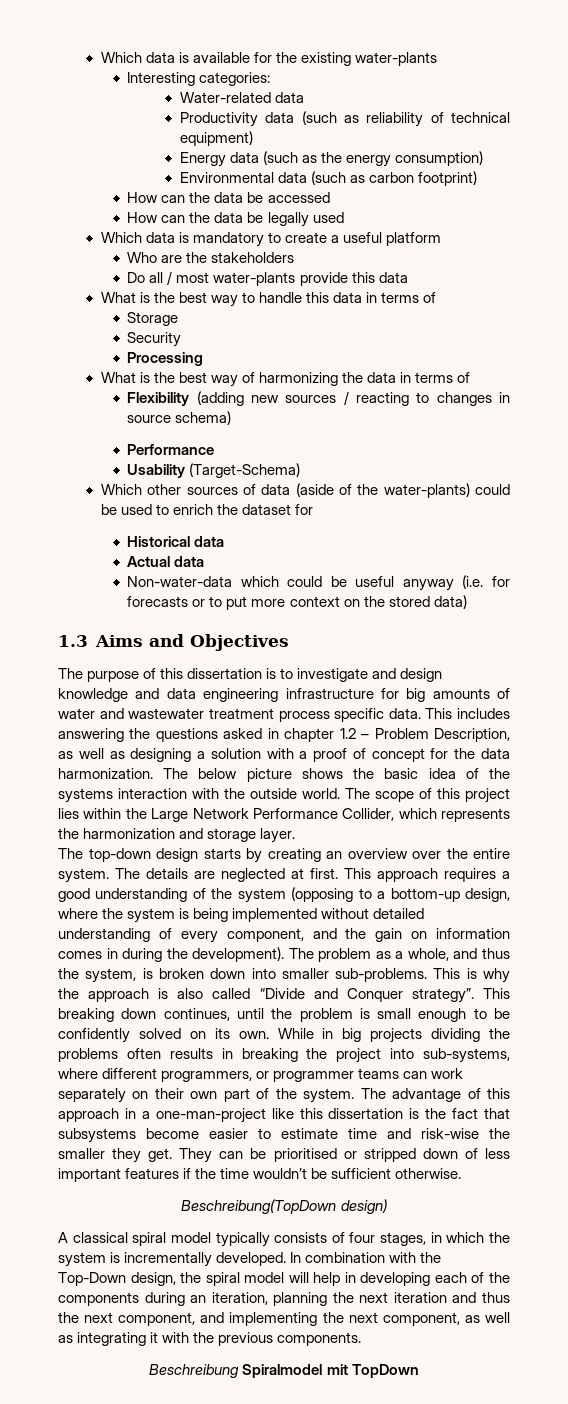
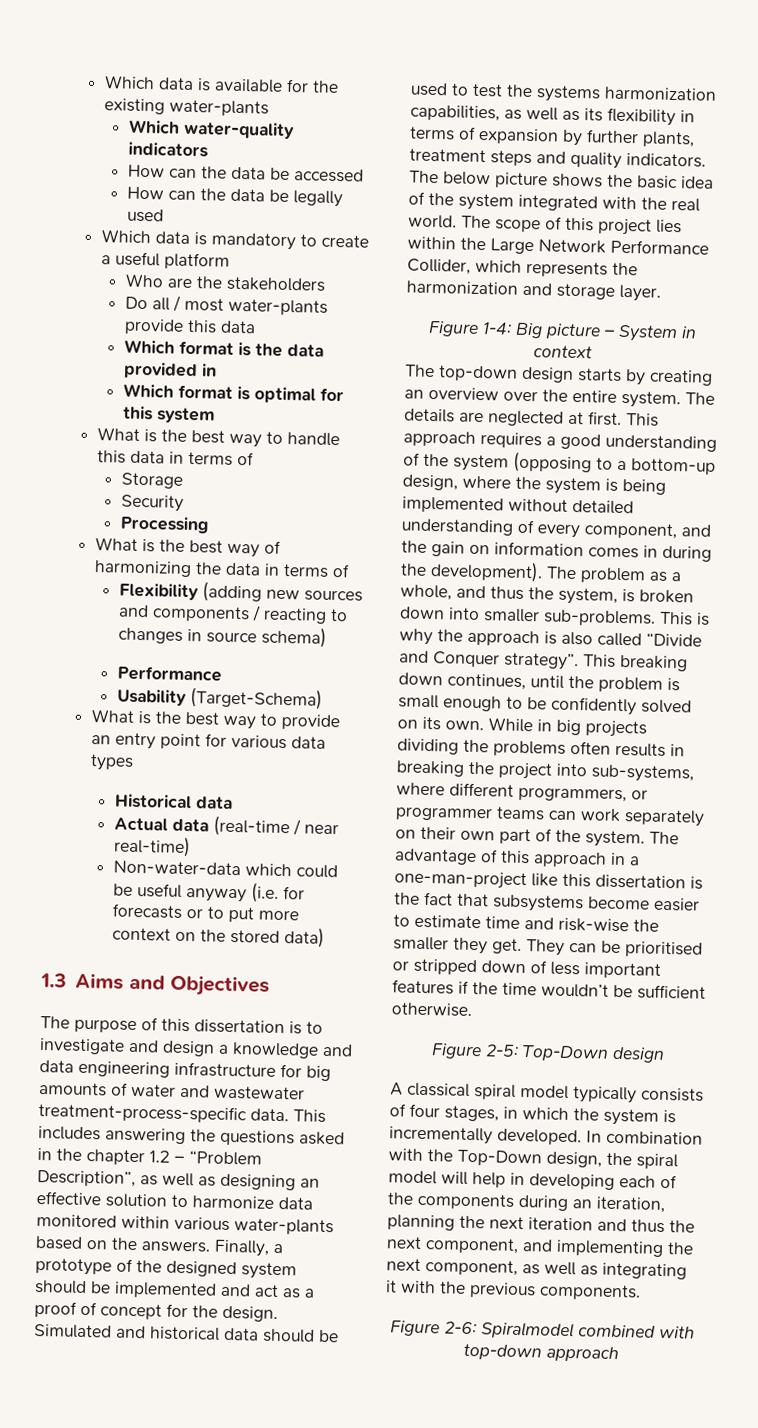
- Interesting categories:
- Water-related data
- Productivity data (such as reliability of technical equipment)
- Energy data (such as the energy consumption)
- Environmental data (such as carbon footprint)
+ Which water-quality indicators
+ Which format is the data provided in
+ Which format is optimal for this system
- Flexibility (adding new sources / reacting to changes in source schema)
+ Flexibility (adding new sources and components / reacting to changes in source schema)
- Which other sources of data (aside of the water-plants) could be used to enrich the dataset for
+ What is the best way to provide an entry point for various data types
- Actual data
+ Actual data (real-time / near real-time)
- The purpose of this dissertation is to investigate and design knowledge and data engineering infrastructure for big amounts of water and wastewater treatment process specific data.
+ The purpose of this dissertation is to investigate and design a knowledge and data engineering infrastructure for big amounts of water and wastewater treatment-process-specific data.
- This includes answering the questions asked in chapter 1.2 – Problem Description, as well as designing a solution with a proof of concept for the data harmonization.
+ This includes answering the questions asked in the chapter 1.2 – “Problem Description”, as well as designing an effective solution to harmonize data monitored within various water-plants based on the answers. Finally, a prototype of the designed system should be implemented and act as a proof of concept for the design. Simulated and historical data should be used to test the systems harmonization capabilities, as well as its flexibility in terms of expansion by further plants, treatment steps and quality indicators.
- The below picture shows the basic idea of the systems interaction with the outside world.
+ The below picture shows the basic idea of the system integrated with the real world.
+ Figure 1-4: Big picture – System in context
- Beschreibung(TopDown design)
+ Figure 2-5: Top-Down design
- Beschreibung Spiralmodel mit TopDown
+ Figure 2-6: Spiralmodel combined with top-down approach

